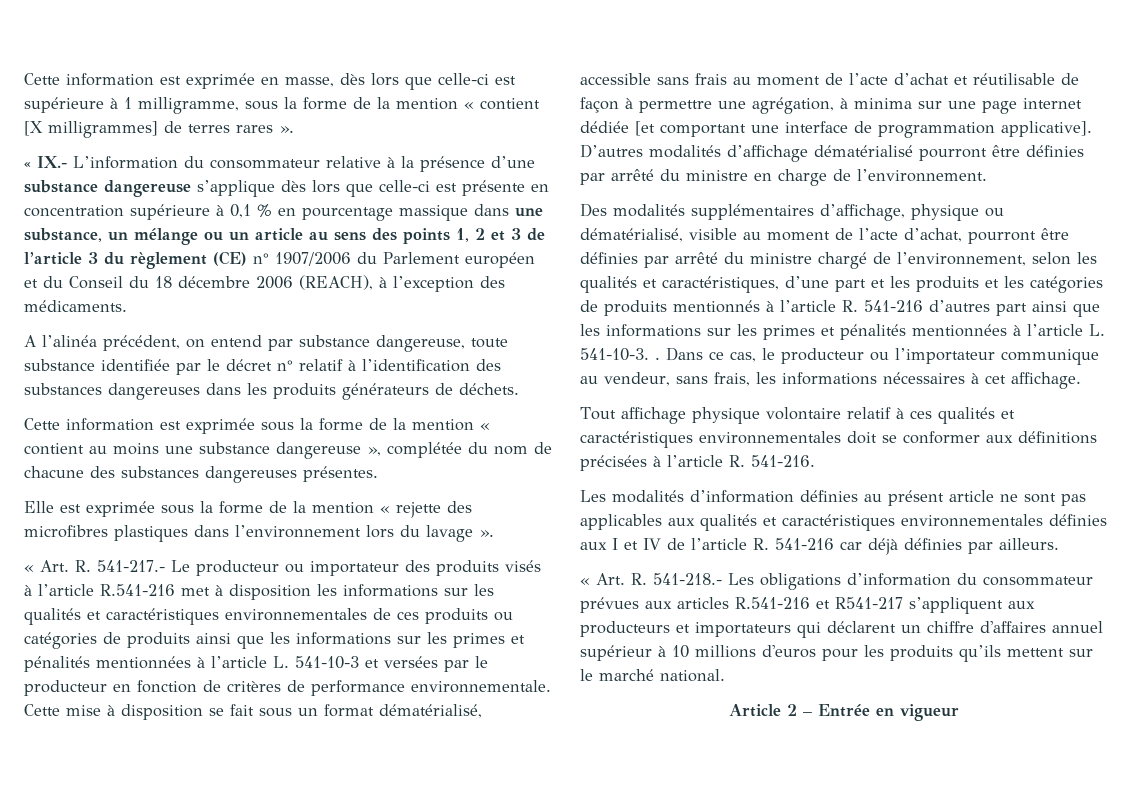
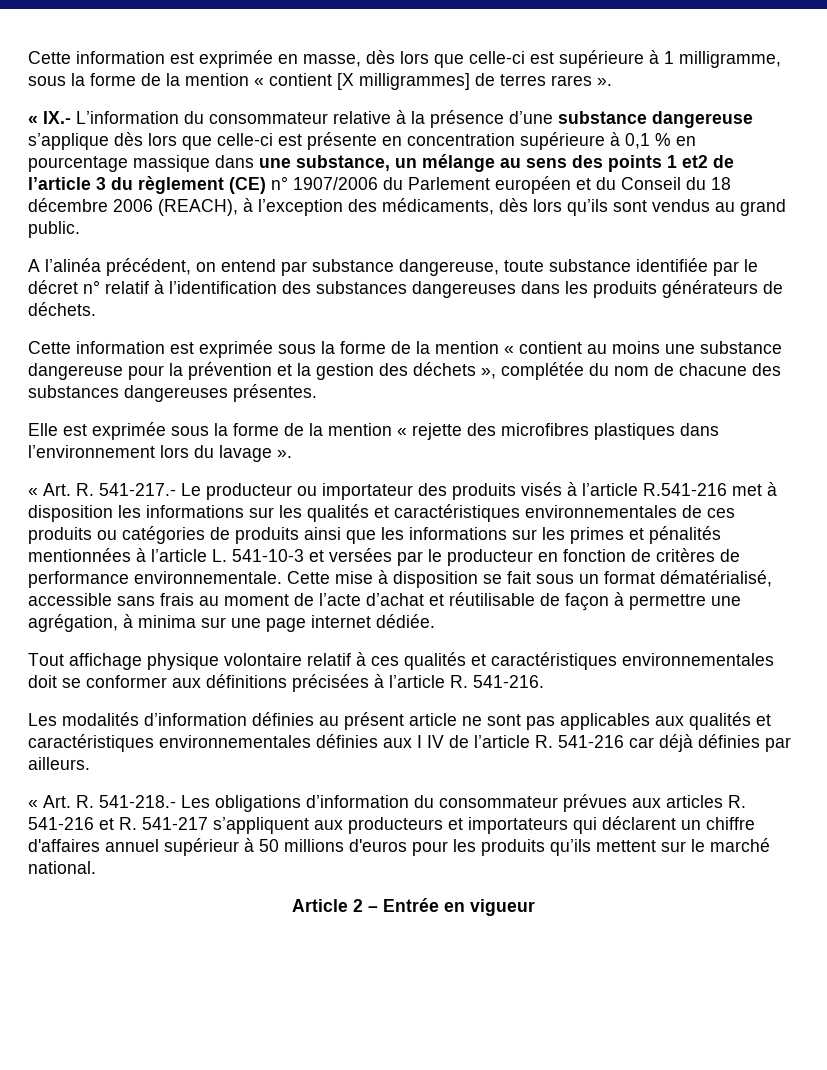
- « IX.- L’information du consommateur relative à la présence d’une substance dangereuse s’applique dès lors que celle-ci est présente en concentration supérieure à 0,1 % en pourcentage massique dans une substance, un mélange ou un article au sens des points 1, 2 et 3 de l’article 3 du règlement (CE) n° 1907/2006 du Parlement européen et du Conseil du 18 décembre 2006 (REACH), à l’exception des médicaments.
+ « IX.- L’information du consommateur relative à la présence d’une substance dangereuse s’applique dès lors que celle-ci est présente en concentration supérieure à 0,1 % en pourcentage massique dans une substance, un mélange au sens des points 1 et2 de l’article 3 du règlement (CE) n° 1907/2006 du Parlement européen et du Conseil du 18 décembre 2006 (REACH), à l’exception des médicaments, dès lors qu’ils sont vendus au grand public.
- Cette information est exprimée sous la forme de la mention « contient au moins une substance dangereuse », complétée du nom de chacune des substances dangereuses présentes.
+ Cette information est exprimée sous la forme de la mention « contient au moins une substance dangereuse pour la prévention et la gestion des déchets », complétée du nom de chacune des substances dangereuses présentes.
- Cette mise à disposition se fait sous un format dématérialisé, accessible sans frais au moment de l’acte d’achat et réutilisable de façon à permettre une agrégation, à minima sur une page internet dédiée [et comportant une interface de programmation applicative]. D’autres modalités d’affichage dématérialisé pourront être définies par arrêté du ministre en charge de l’environnement.
- Des modalités supplémentaires d’affichage, physique ou dématérialisé, visible au moment de l’acte d’achat, pourront être définies par arrêté du ministre chargé de l’environnement, selon les qualités et caractéristiques, d’une part et les produits et les catégories de produits mentionnés à l’article R. 541-216 d’autres part ainsi que les informations sur les primes et pénalités mentionnées à l’article L. 541-10-3. . Dans ce cas, le producteur ou l’importateur communique au vendeur, sans frais, les informations nécessaires à cet affichage.
+ Cette mise à disposition se fait sous un format dématérialisé, accessible sans frais au moment de l’acte d’achat et réutilisable de façon à permettre une agrégation, à minima sur une page internet dédiée.
- Les modalités d’information définies au présent article ne sont pas applicables aux qualités et caractéristiques environnementales définies aux I et IV de l’article R. 541-216 car déjà définies par ailleurs.
+ Les modalités d’information définies au présent article ne sont pas applicables aux qualités et caractéristiques environnementales définies aux I IV de l’article R. 541-216 car déjà définies par ailleurs.
- « Art. R. 541-218.- Les obligations d’information du consommateur prévues aux articles R.541-216 et R541-217 s’appliquent aux producteurs et importateurs qui déclarent un chiffre d'affaires annuel supérieur à 10 millions d'euros pour les produits qu’ils mettent sur le marché national.
+ « Art. R. 541-218.- Les obligations d’information du consommateur prévues aux articles R. 541-216 et R. 541-217 s’appliquent aux producteurs et importateurs qui déclarent un chiffre d'affaires annuel supérieur à 50 millions d'euros pour les produits qu’ils mettent sur le marché national.

